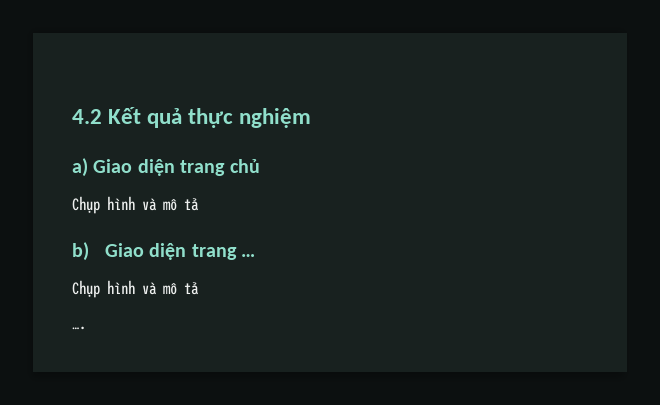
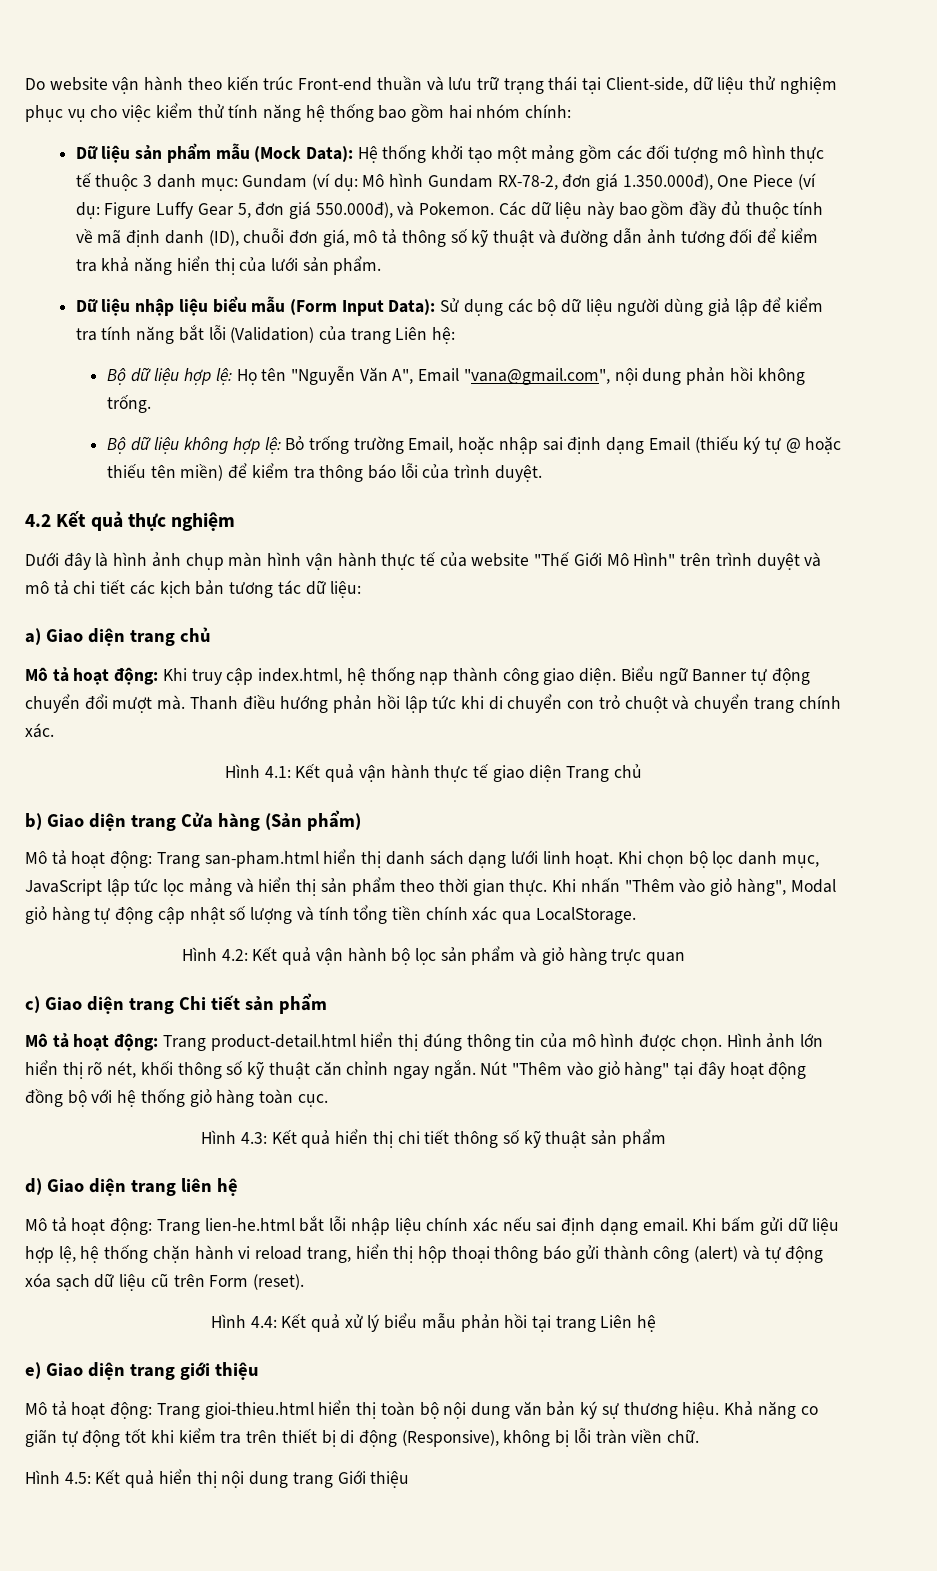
+ Do website vận hành theo kiến trúc Front-end thuần và lưu trữ trạng thái tại Client-side, dữ liệu thử nghiệm phục vụ cho việc kiểm thử tính năng hệ thống bao gồm hai nhóm chính:
+ Dữ liệu sản phẩm mẫu (Mock Data): Hệ thống khởi tạo một mảng gồm các đối tượng mô hình thực tế thuộc 3 danh mục: Gundam (ví dụ: Mô hình Gundam RX-78-2, đơn giá 1.350.000đ), One Piece (ví dụ: Figure Luffy Gear 5, đơn giá 550.000đ), và Pokemon. Các dữ liệu này bao gồm đầy đủ thuộc tính về mã định danh (ID), chuỗi đơn giá, mô tả thông số kỹ thuật và đường dẫn ảnh tương đối để kiểm tra khả năng hiển thị của lưới sản phẩm.
+ Dữ liệu nhập liệu biểu mẫu (Form Input Data): Sử dụng các bộ dữ liệu người dùng giả lập để kiểm tra tính năng bắt lỗi (Validation) của trang Liên hệ:
+ Bộ dữ liệu hợp lệ: Họ tên "Nguyễn Văn A", Email "vana@gmail.com", nội dung phản hồi không trống.
+ Bộ dữ liệu không hợp lệ: Bỏ trống trường Email, hoặc nhập sai định dạng Email (thiếu ký tự @ hoặc thiếu tên miền) để kiểm tra thông báo lỗi của trình duyệt.
+ Dưới đây là hình ảnh chụp màn hình vận hành thực tế của website "Thế Giới Mô Hình" trên trình duyệt và mô tả chi tiết các kịch bản tương tác dữ liệu:
  a) Giao diện trang chủ
- Chụp hình và mô tả
- b) Giao diện trang …
- Chụp hình và mô tả
- ….
+ Mô tả hoạt động: Khi truy cập index.html, hệ thống nạp thành công giao diện. Biểu ngữ Banner tự động chuyển đổi mượt mà. Thanh điều hướng phản hồi lập tức khi di chuyển con trỏ chuột và chuyển trang chính xác.
+ Hình 4.1: Kết quả vận hành thực tế giao diện Trang chủ
+ b) Giao diện trang Cửa hàng (Sản phẩm)
+ Mô tả hoạt động: Trang san-pham.html hiển thị danh sách dạng lưới linh hoạt. Khi chọn bộ lọc danh mục, JavaScript lập tức lọc mảng và hiển thị sản phẩm theo thời gian thực. Khi nhấn "Thêm vào giỏ hàng", Modal giỏ hàng tự động cập nhật số lượng và tính tổng tiền chính xác qua LocalStorage.
+ Hình 4.2: Kết quả vận hành bộ lọc sản phẩm và giỏ hàng trực quan
+ c) Giao diện trang Chi tiết sản phẩm
+ Mô tả hoạt động: Trang product-detail.html hiển thị đúng thông tin của mô hình được chọn. Hình ảnh lớn hiển thị rõ nét, khối thông số kỹ thuật căn chỉnh ngay ngắn. Nút "Thêm vào giỏ hàng" tại đây hoạt động đồng bộ với hệ thống giỏ hàng toàn cục.
+ Hình 4.3: Kết quả hiển thị chi tiết thông số kỹ thuật sản phẩm
+ d) Giao diện trang liên hệ
+ Mô tả hoạt động: Trang lien-he.html bắt lỗi nhập liệu chính xác nếu sai định dạng email. Khi bấm gửi dữ liệu hợp lệ, hệ thống chặn hành vi reload trang, hiển thị hộp thoại thông báo gửi thành công (alert) và tự động xóa sạch dữ liệu cũ trên Form (reset).
+ Hình 4.4: Kết quả xử lý biểu mẫu phản hồi tại trang Liên hệ
+ e) Giao diện trang giới thiệu
+ Mô tả hoạt động: Trang gioi-thieu.html hiển thị toàn bộ nội dung văn bản ký sự thương hiệu. Khả năng co giãn tự động tốt khi kiểm tra trên thiết bị di động (Responsive), không bị lỗi tràn viền chữ.
+ Hình 4.5: Kết quả hiển thị nội dung trang Giới thiệu

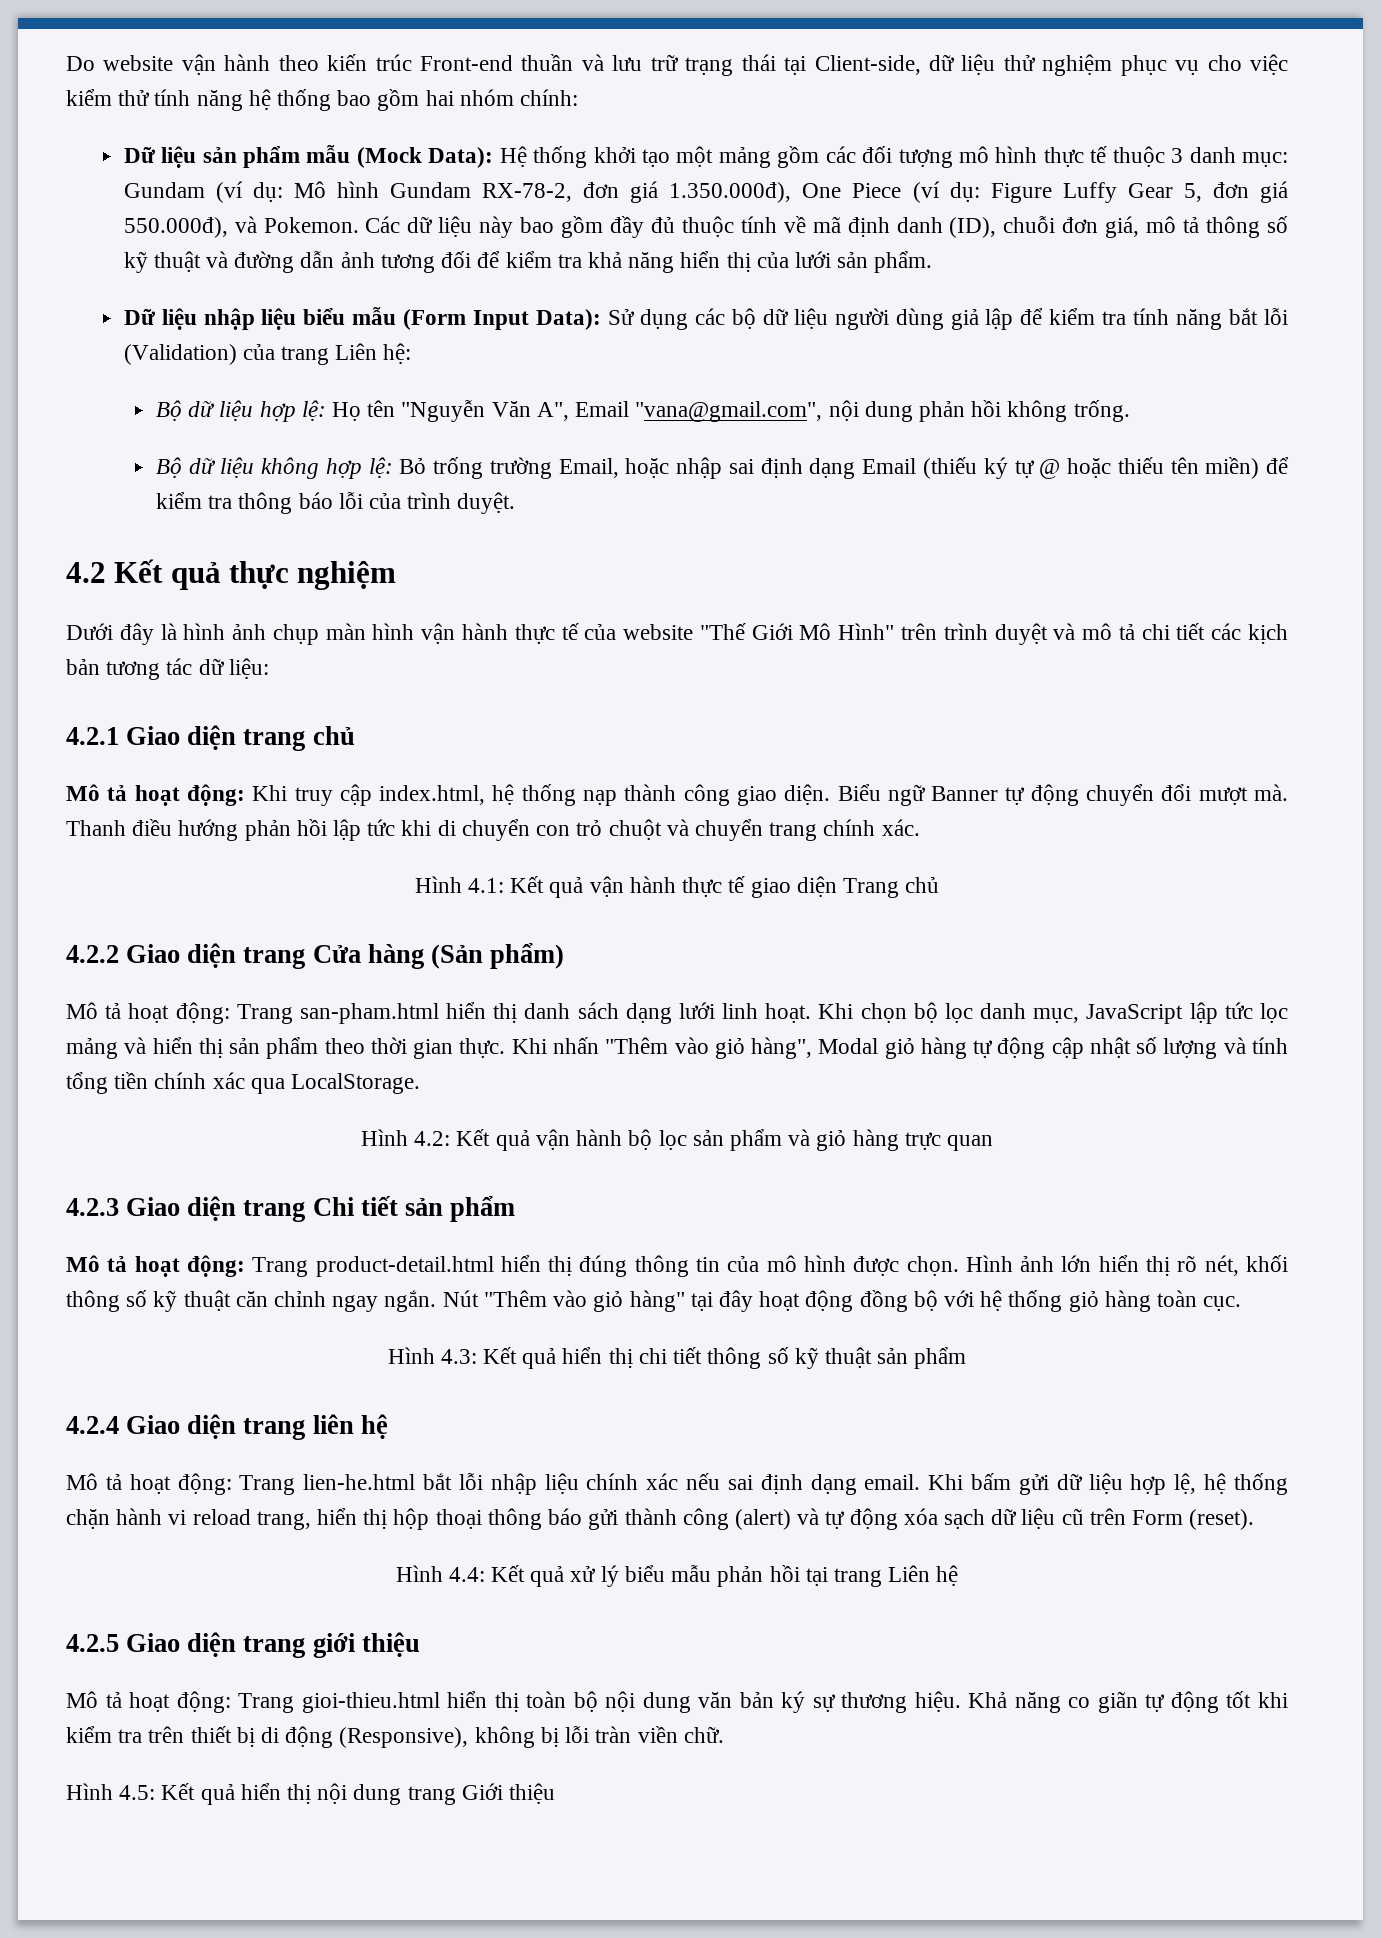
- a) Giao diện trang chủ
+ 4.2.1 Giao diện trang chủ
- b) Giao diện trang Cửa hàng (Sản phẩm)
+ 4.2.2 Giao diện trang Cửa hàng (Sản phẩm)
- c) Giao diện trang Chi tiết sản phẩm
+ 4.2.3 Giao diện trang Chi tiết sản phẩm
- d) Giao diện trang liên hệ
+ 4.2.4 Giao diện trang liên hệ
- e) Giao diện trang giới thiệu
+ 4.2.5 Giao diện trang giới thiệu

